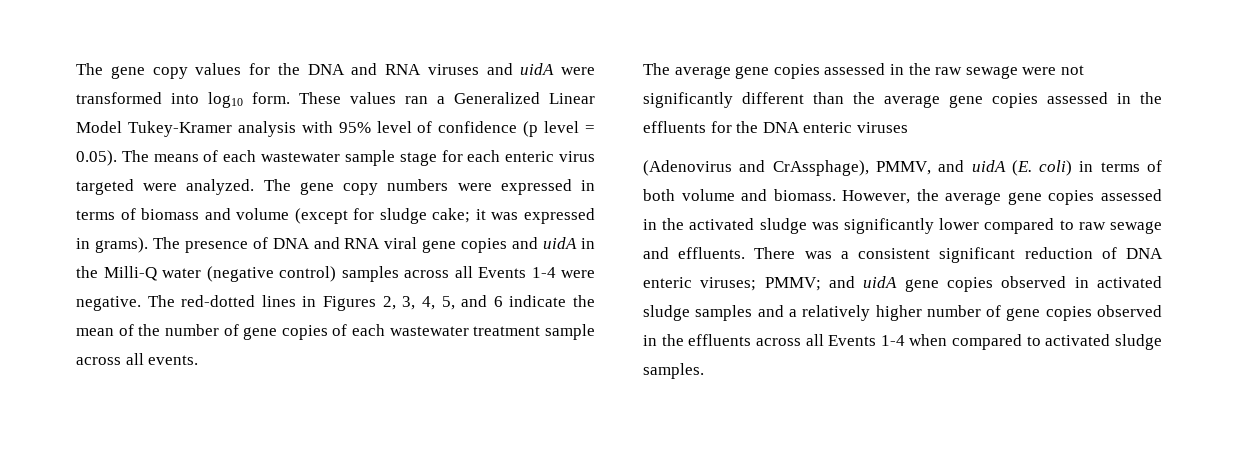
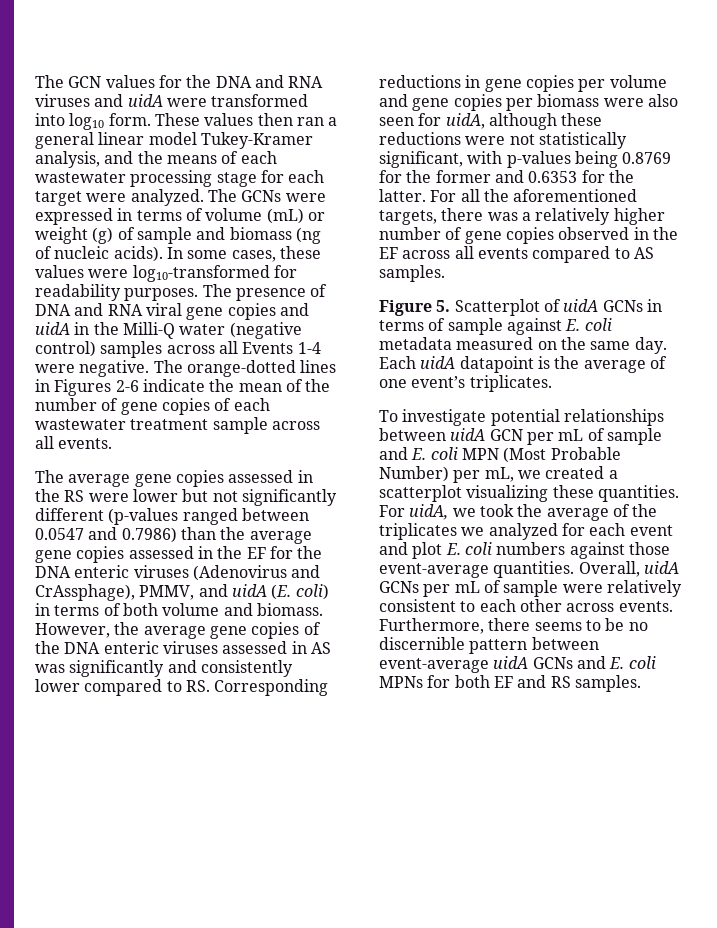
- The gene copy values for the DNA and RNA viruses and uidA were transformed into log10 form.
+ The GCN values for the DNA and RNA viruses and uidA were transformed into log10 form.
- These values ran a Generalized Linear Model Tukey-Kramer analysis with 95% level of confidence (p level = 0.05). The means of each wastewater sample stage for each enteric virus targeted were analyzed. The gene copy numbers were expressed in terms of biomass and volume (except for sludge cake; it was expressed in grams).
+ These values then ran a general linear model Tukey-Kramer analysis, and the means of each wastewater processing stage for each target were analyzed. The GCNs were expressed in terms of volume (mL) or weight (g) of sample and biomass (ng of nucleic acids). In some cases, these values were log10-transformed for readability purposes.
- The red-dotted lines in Figures 2, 3, 4, 5, and 6 indicate the mean of the number of gene copies of each wastewater treatment sample across all events.
+ The orange-dotted lines in Figures 2-6 indicate the mean of the number of gene copies of each wastewater treatment sample across all events.
- The average gene copies assessed in the raw sewage were not significantly different than the average gene copies assessed in the effluents for the DNA enteric viruses
- (Adenovirus and CrAssphage), PMMV, and uidA (E. coli) in terms of both volume and biomass.
+ The average gene copies assessed in the RS were lower but not significantly different (p-values ranged between 0.0547 and 0.7986) than the average gene copies assessed in the EF for the DNA enteric viruses (Adenovirus and CrAssphage), PMMV, and uidA (E. coli) in terms of both volume and biomass.
- However, the average gene copies assessed in the activated sludge was significantly lower compared to raw sewage and effluents. There was a consistent significant reduction of DNA enteric viruses; PMMV; and uidA gene copies observed in activated sludge samples and a relatively higher number of gene copies observed in the effluents across all Events 1-4 when compared to activated sludge samples.
+ However, the average gene copies of the DNA enteric viruses assessed in AS was significantly and consistently lower compared to RS. Corresponding reductions in gene copies per volume and gene copies per biomass were also seen for uidA, although these reductions were not statistically significant, with p-values being 0.8769 for the former and 0.6353 for the latter. For all the aforementioned targets, there was a relatively higher number of gene copies observed in the EF across all events compared to AS samples.
+ Figure 5. Scatterplot of uidA GCNs in terms of sample against E. coli metadata measured on the same day. Each uidA datapoint is the average of one event’s triplicates.
+ To investigate potential relationships between uidA GCN per mL of sample and E. coli MPN (Most Probable Number) per mL, we created a scatterplot visualizing these quantities. For uidA, we took the average of the triplicates we analyzed for each event and plot E. coli numbers against those event-average quantities. Overall, uidA GCNs per mL of sample were relatively consistent to each other across events. Furthermore, there seems to be no discernible pattern between event-average uidA GCNs and E. coli MPNs for both EF and RS samples.

